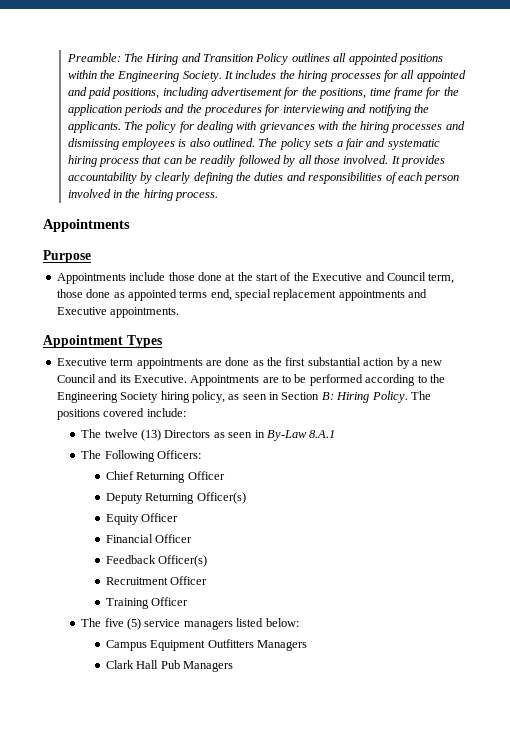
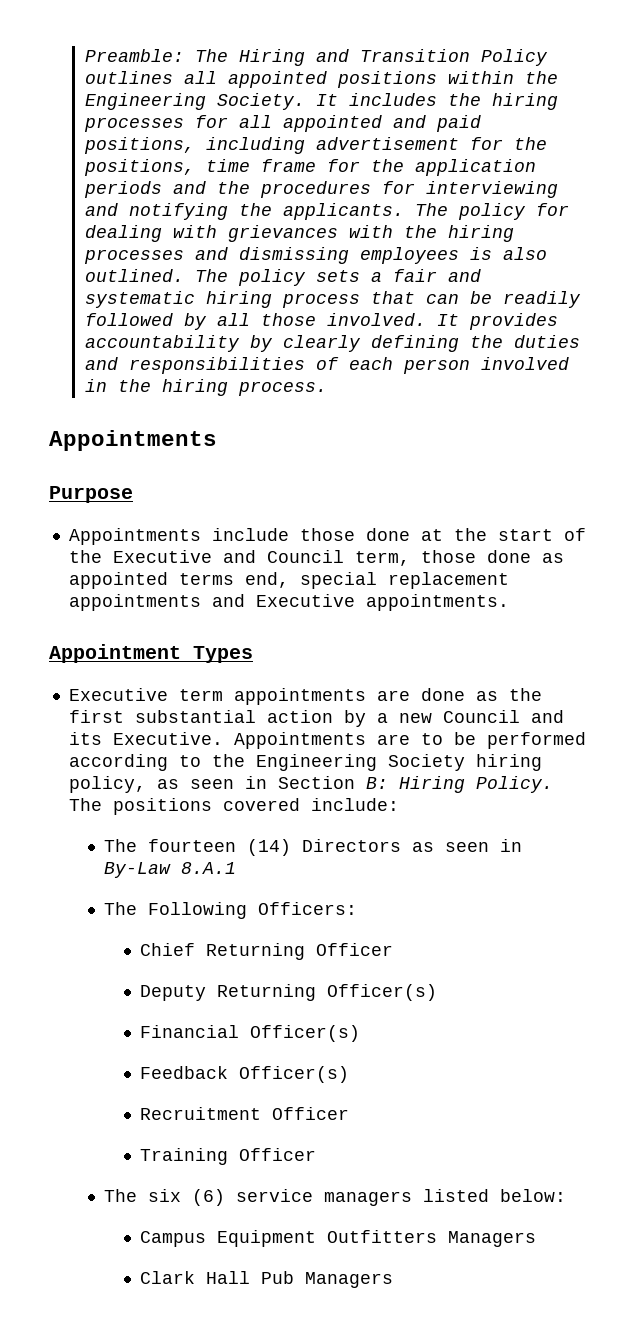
- The twelve (13) Directors as seen in By-Law 8.A.1
+ The fourteen (14) Directors as seen in By-Law 8.A.1
- Equity Officer
- Financial Officer
+ Financial Officer(s)
- The five (5) service managers listed below:
+ The six (6) service managers listed below:

